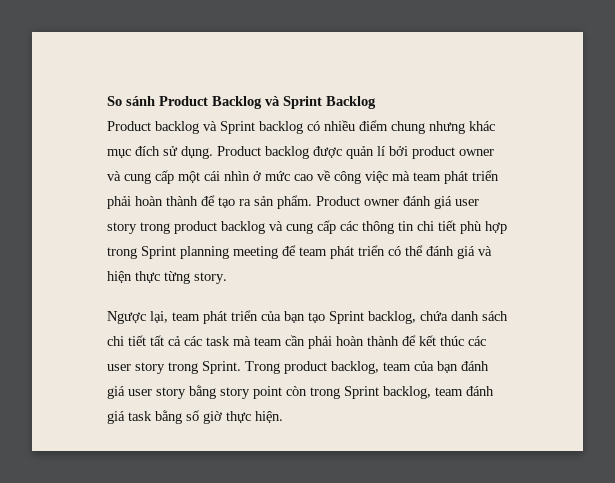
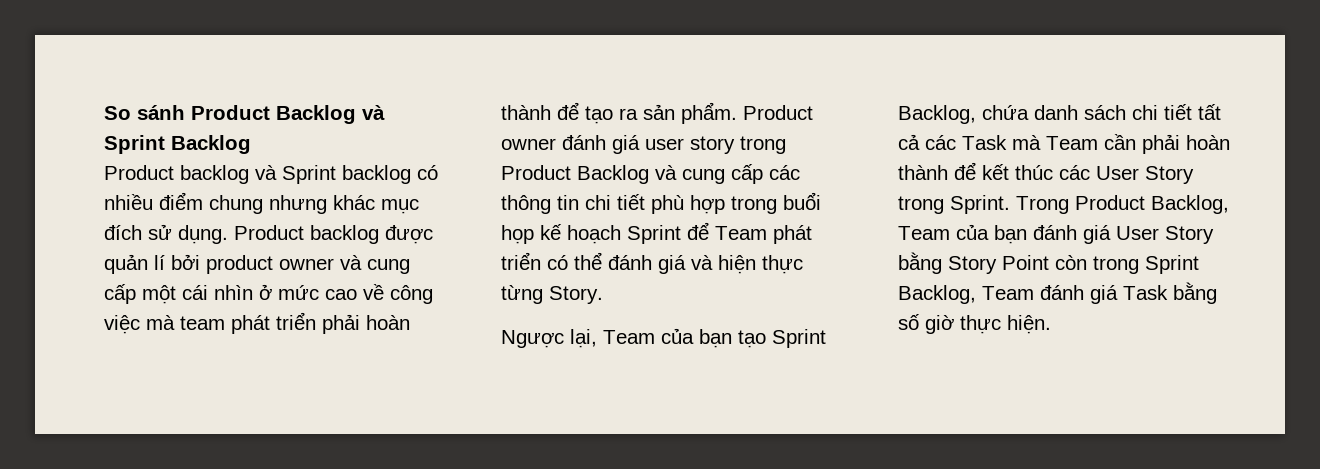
- Product owner đánh giá user story trong product backlog và cung cấp các thông tin chi tiết phù hợp trong Sprint planning meeting để team phát triển có thể đánh giá và hiện thực từng story.
+ Product owner đánh giá user story trong Product Backlog và cung cấp các thông tin chi tiết phù hợp trong buổi họp kế hoạch Sprint để Team phát triển có thể đánh giá và hiện thực từng Story.
- Ngược lại, team phát triển của bạn tạo Sprint backlog, chứa danh sách chi tiết tất cả các task mà team cần phải hoàn thành để kết thúc các user story trong Sprint.
+ Ngược lại, Team của bạn tạo Sprint Backlog, chứa danh sách chi tiết tất cả các Task mà Team cần phải hoàn thành để kết thúc các User Story trong Sprint.
- Trong product backlog, team của bạn đánh giá user story bằng story point còn trong Sprint backlog, team đánh giá task bằng số giờ thực hiện.
+ Trong Product Backlog, Team của bạn đánh giá User Story bằng Story Point còn trong Sprint Backlog, Team đánh giá Task bằng số giờ thực hiện.

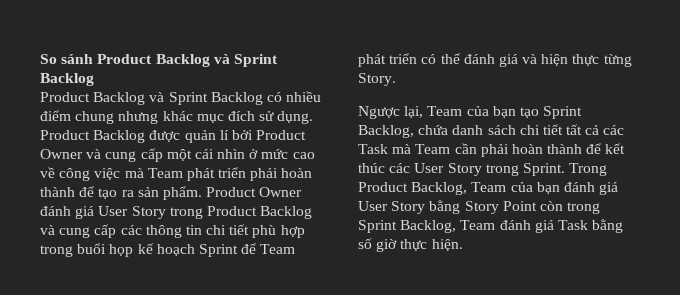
- Product backlog và Sprint backlog có nhiều điểm chung nhưng khác mục đích sử dụng.
+ Product Backlog và Sprint Backlog có nhiều điểm chung nhưng khác mục đích sử dụng.
- Product backlog được quản lí bởi product owner và cung cấp một cái nhìn ở mức cao về công việc mà team phát triển phải hoàn thành để tạo ra sản phẩm.
+ Product Backlog được quản lí bởi Product Owner và cung cấp một cái nhìn ở mức cao về công việc mà Team phát triển phải hoàn thành để tạo ra sản phẩm.
- Product owner đánh giá user story trong Product Backlog và cung cấp các thông tin chi tiết phù hợp trong buổi họp kế hoạch Sprint để Team phát triển có thể đánh giá và hiện thực từng Story.
+ Product Owner đánh giá User Story trong Product Backlog và cung cấp các thông tin chi tiết phù hợp trong buổi họp kế hoạch Sprint để Team phát triển có thể đánh giá và hiện thực từng Story.

